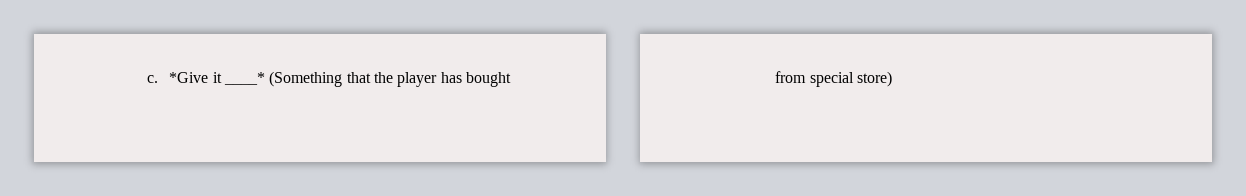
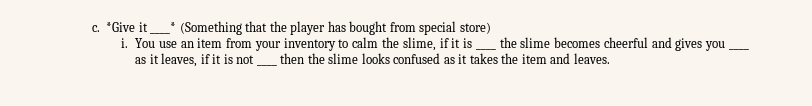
+ i. You use an item from your inventory to calm the slime, if it is ____ the slime becomes cheerful and gives you ____ as it leaves, if it is not ____ then the slime looks confused as it takes the item and leaves.

